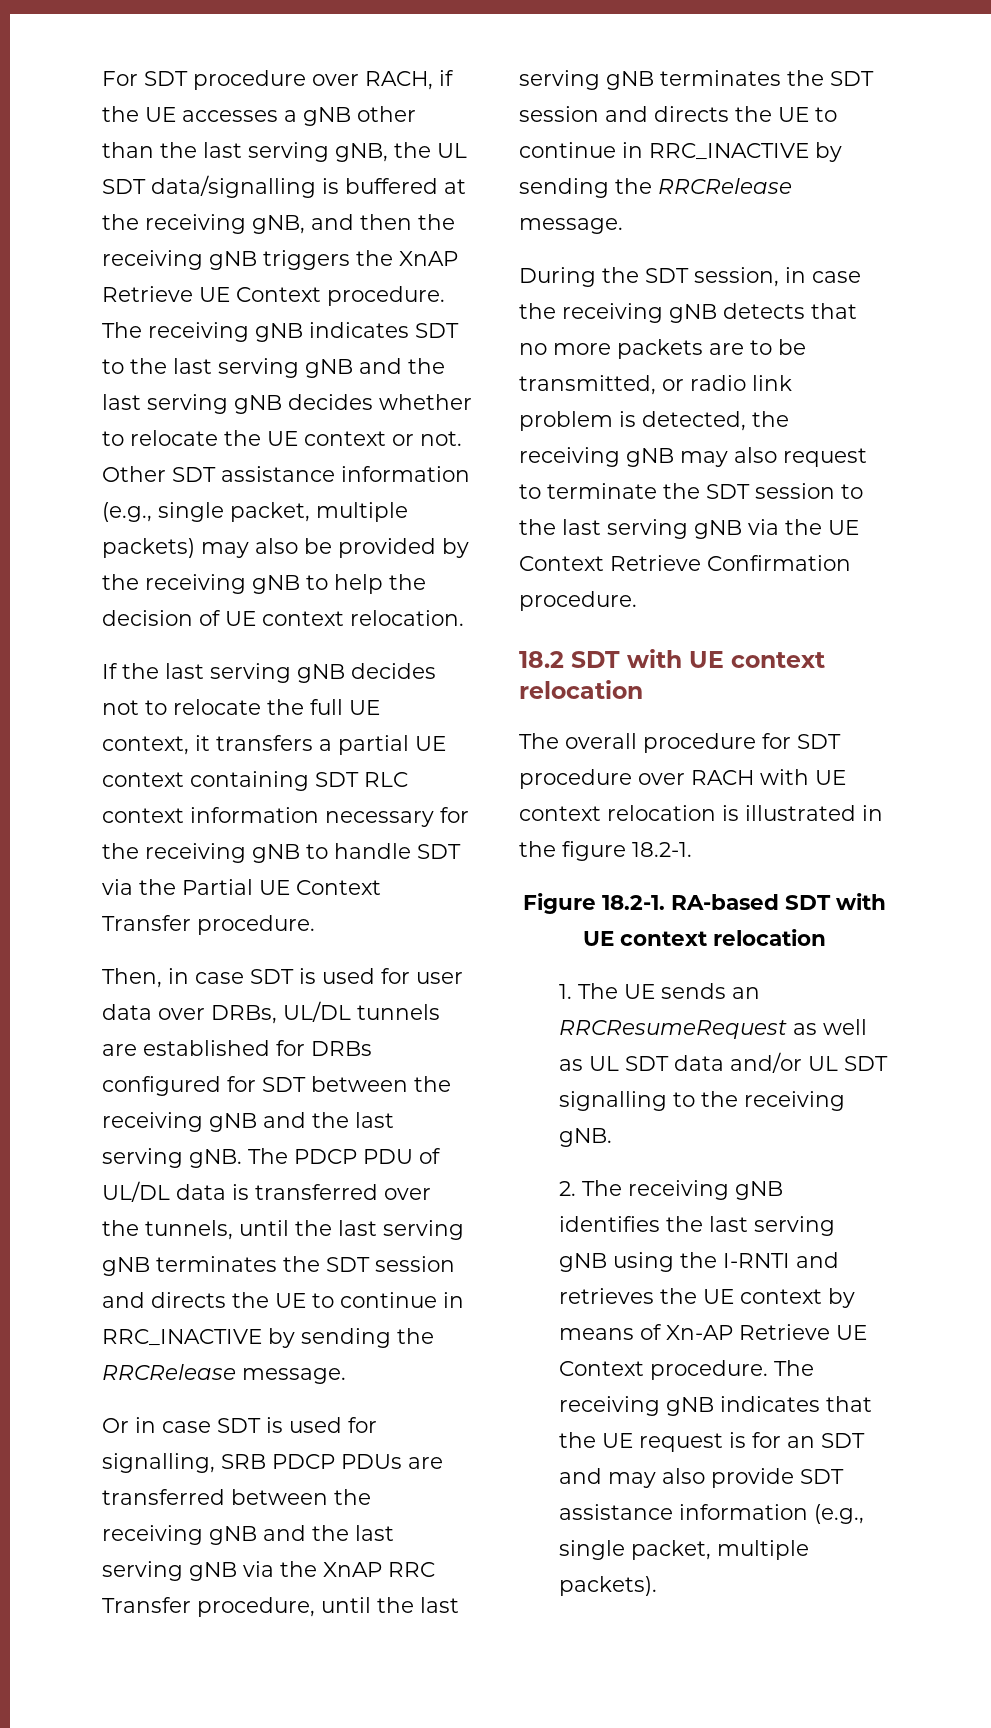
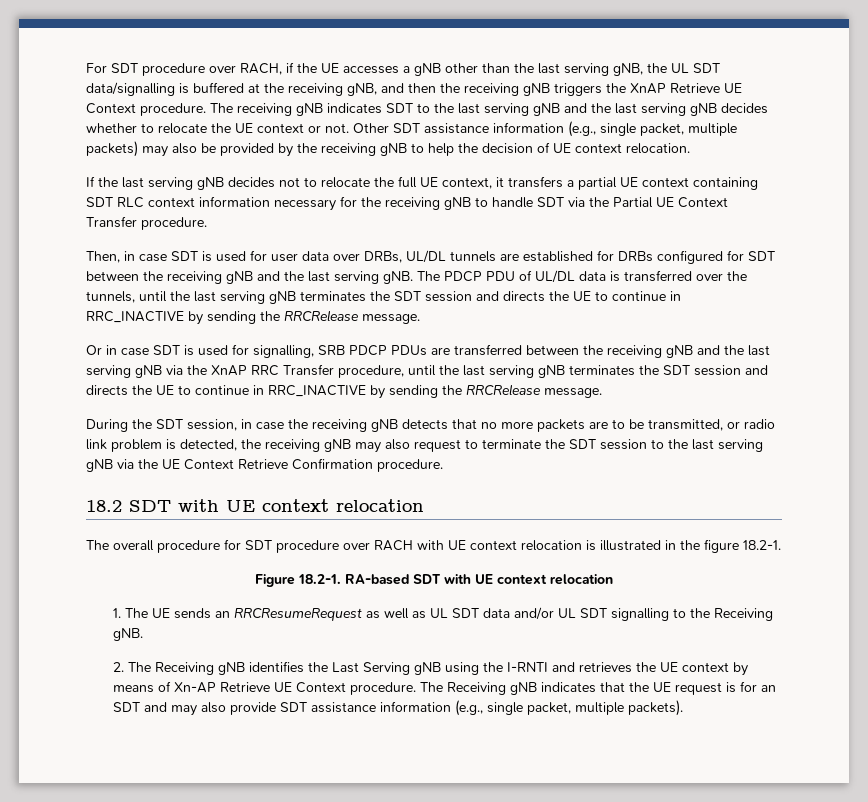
- 1. The UE sends an RRCResumeRequest as well as UL SDT data and/or UL SDT signalling to the receiving gNB.
+ 1. The UE sends an RRCResumeRequest as well as UL SDT data and/or UL SDT signalling to the Receiving gNB.
- 2. The receiving gNB identifies the last serving gNB using the I-RNTI and retrieves the UE context by means of Xn-AP Retrieve UE Context procedure.
+ 2. The Receiving gNB identifies the Last Serving gNB using the I-RNTI and retrieves the UE context by means of Xn-AP Retrieve UE Context procedure.
- The receiving gNB indicates that the UE request is for an SDT and may also provide SDT assistance information (e.g., single packet, multiple packets).
+ The Receiving gNB indicates that the UE request is for an SDT and may also provide SDT assistance information (e.g., single packet, multiple packets).

